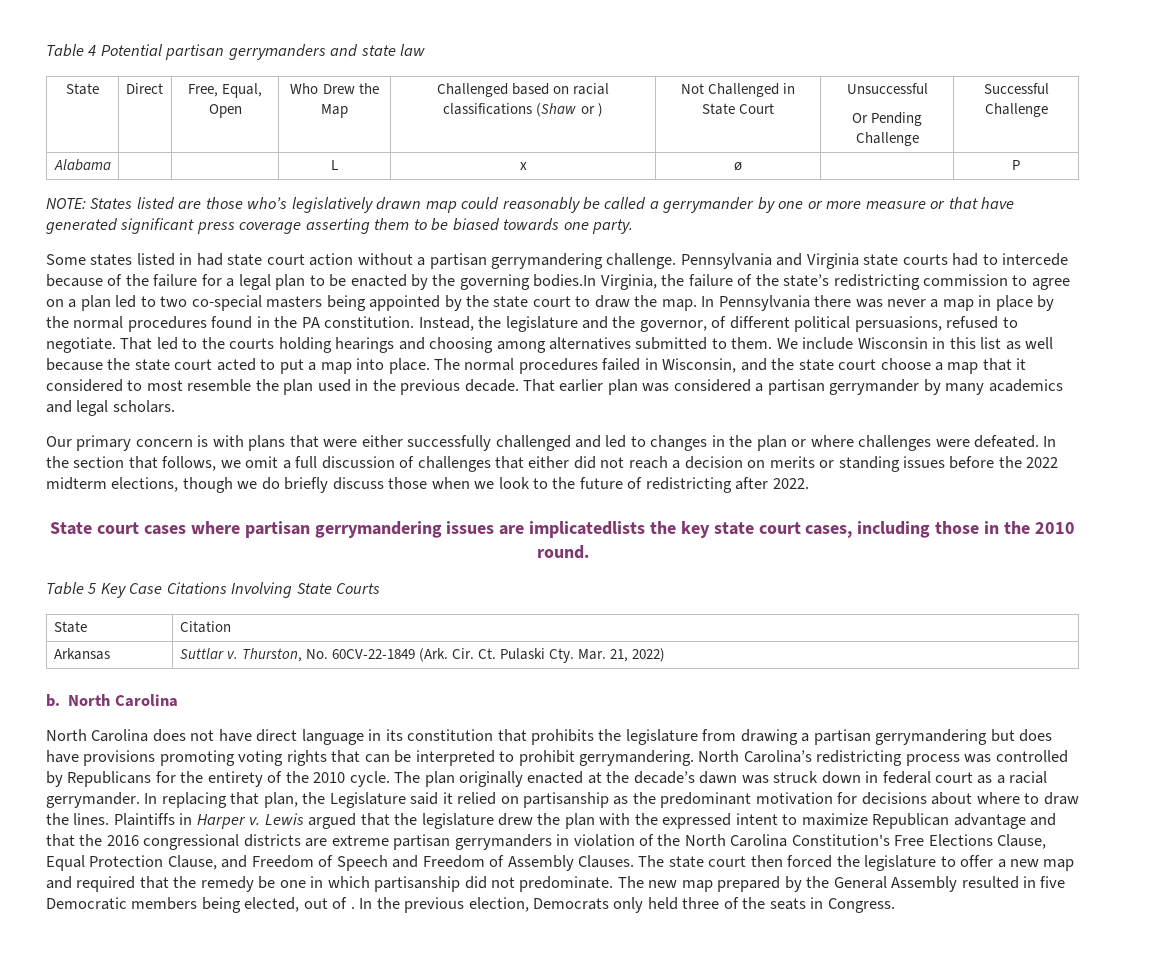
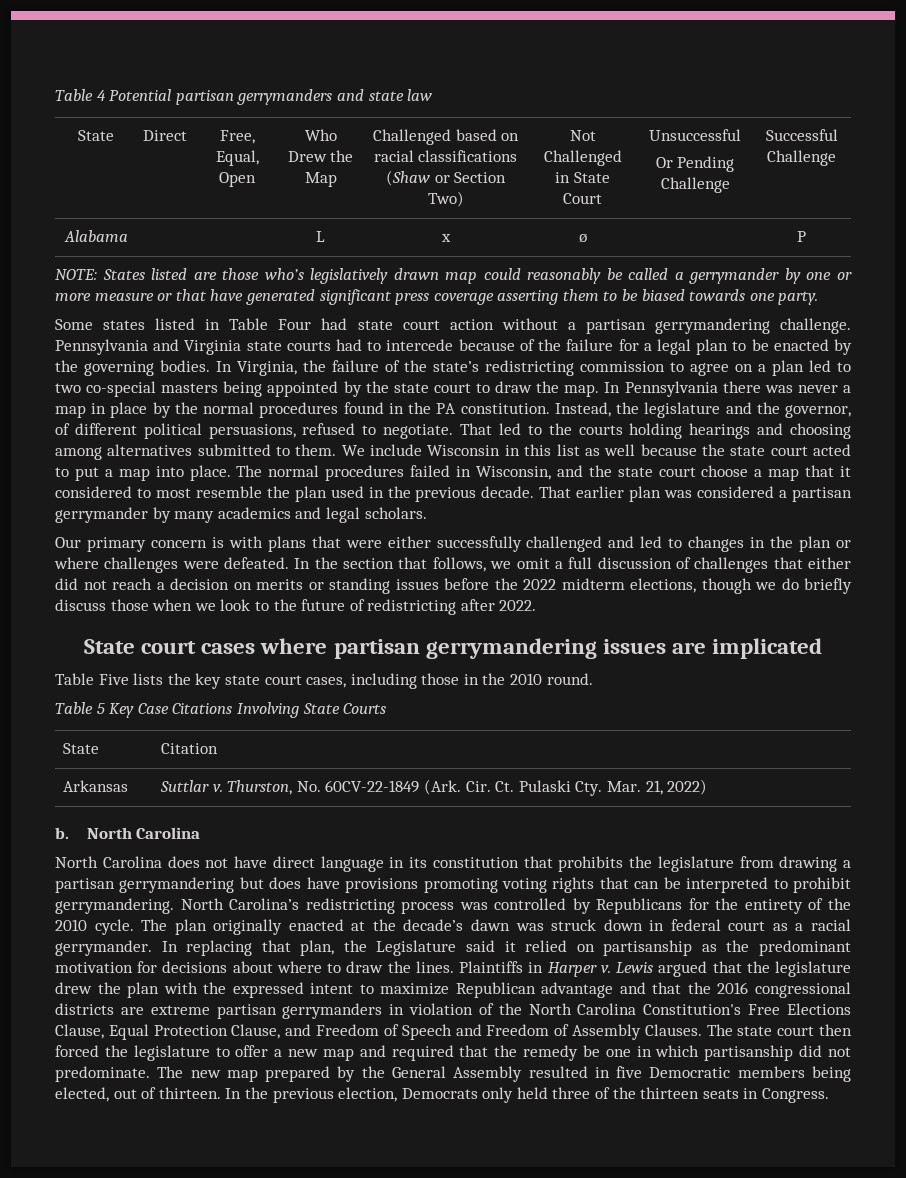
- State | Direct | Free, Equal, Open | Who Drew the Map | Challenged based on racial classifications (Shaw or ) | Not Challenged in State Court | Unsuccessful
+ State | Direct | Free, Equal, Open | Who Drew the Map | Challenged based on racial classifications (Shaw or Section Two) | Not Challenged in State Court | Unsuccessful
- Some states listed in had state court action without a partisan gerrymandering challenge.
+ Some states listed in Table Four had state court action without a partisan gerrymandering challenge.
- Pennsylvania and Virginia state courts had to intercede because of the failure for a legal plan to be enacted by the governing bodies.In Virginia, the failure of the state’s redistricting commission to agree on a plan led to two co-special masters being appointed by the state court to draw the map.
+ Pennsylvania and Virginia state courts had to intercede because of the failure for a legal plan to be enacted by the governing bodies. In Virginia, the failure of the state’s redistricting commission to agree on a plan led to two co-special masters being appointed by the state court to draw the map.
- State court cases where partisan gerrymandering issues are implicatedlists the key state court cases, including those in the 2010 round.
+ State court cases where partisan gerrymandering issues are implicated
+ Table Five lists the key state court cases, including those in the 2010 round.
- The new map prepared by the General Assembly resulted in five Democratic members being elected, out of .
+ The new map prepared by the General Assembly resulted in five Democratic members being elected, out of thirteen.
- In the previous election, Democrats only held three of the seats in Congress.
+ In the previous election, Democrats only held three of the thirteen seats in Congress.

